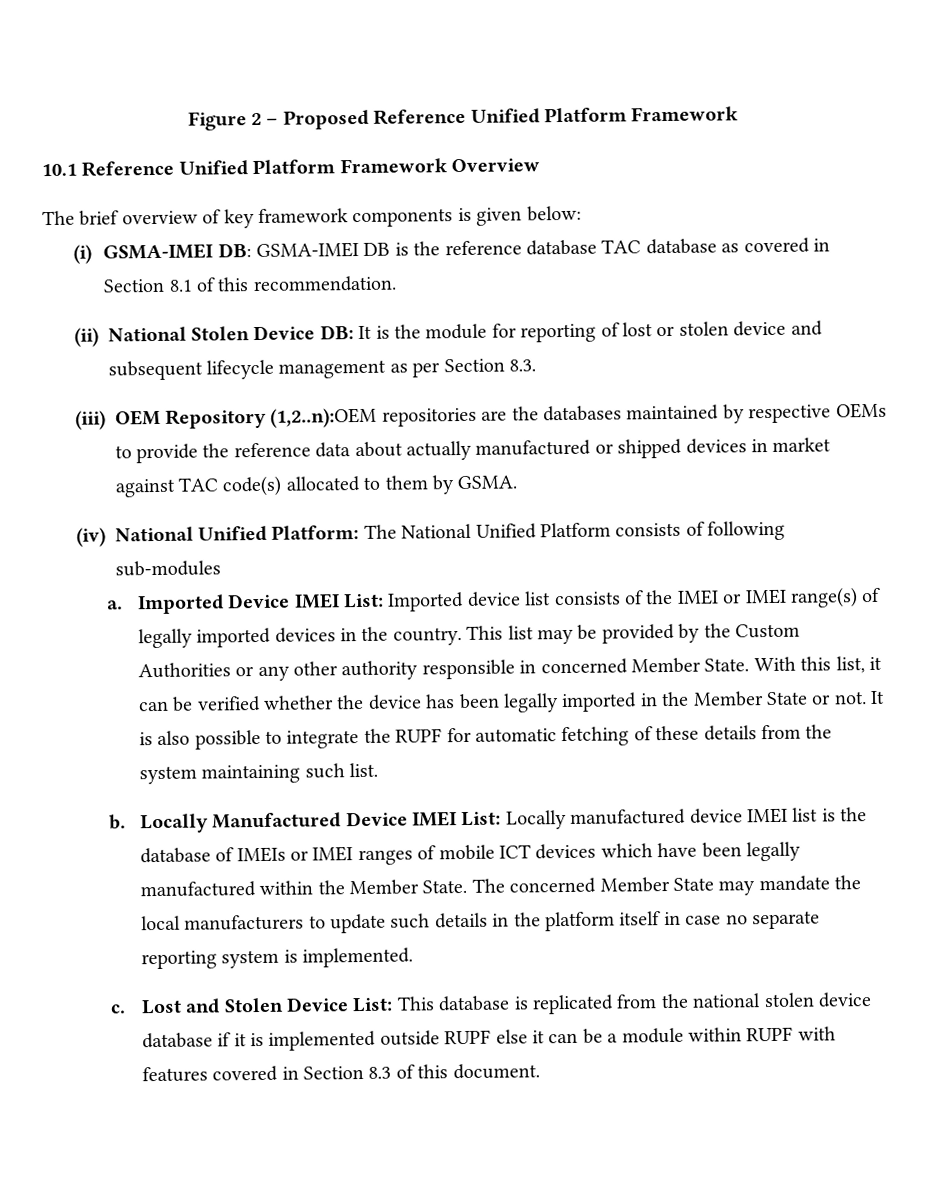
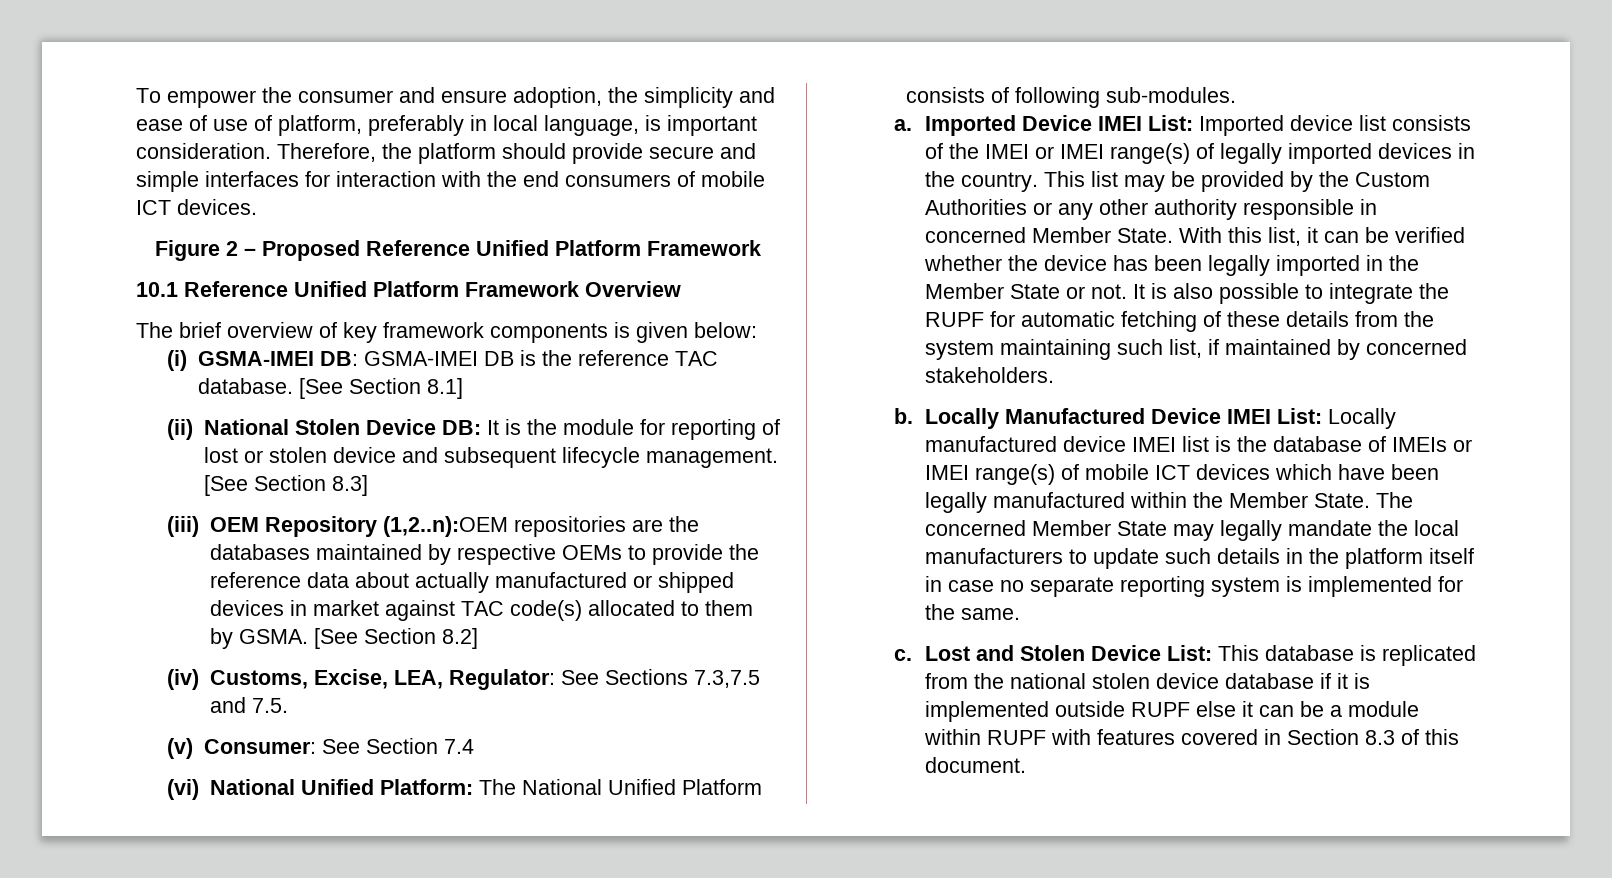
+ To empower the consumer and ensure adoption, the simplicity and ease of use of platform, preferably in local language, is important consideration. Therefore, the platform should provide secure and simple interfaces for interaction with the end consumers of mobile ICT devices.
- (i) GSMA-IMEI DB: GSMA-IMEI DB is the reference database TAC database as covered in Section 8.1 of this recommendation.
+ (i) GSMA-IMEI DB: GSMA-IMEI DB is the reference TAC database. [See Section 8.1]
- (ii) National Stolen Device DB: It is the module for reporting of lost or stolen device and subsequent lifecycle management as per Section 8.3.
+ (ii) National Stolen Device DB: It is the module for reporting of lost or stolen device and subsequent lifecycle management. [See Section 8.3]
- (iii) OEM Repository (1,2..n):OEM repositories are the databases maintained by respective OEMs to provide the reference data about actually manufactured or shipped devices in market against TAC code(s) allocated to them by GSMA.
- (iv) National Unified Platform: The National Unified Platform consists of following sub-modules
+ (iii) OEM Repository (1,2..n):OEM repositories are the databases maintained by respective OEMs to provide the reference data about actually manufactured or shipped devices in market against TAC code(s) allocated to them by GSMA. [See Section 8.2]
+ (iv) Customs, Excise, LEA, Regulator: See Sections 7.3,7.5 and 7.5.
+ (v) Consumer: See Section 7.4
+ (vi) National Unified Platform: The National Unified Platform consists of following sub-modules.
- It is also possible to integrate the RUPF for automatic fetching of these details from the system maintaining such list.
+ It is also possible to integrate the RUPF for automatic fetching of these details from the system maintaining such list, if maintained by concerned stakeholders.
- Locally Manufactured Device IMEI List: Locally manufactured device IMEI list is the database of IMEIs or IMEI ranges of mobile ICT devices which have been legally manufactured within the Member State.
+ Locally Manufactured Device IMEI List: Locally manufactured device IMEI list is the database of IMEIs or IMEI range(s) of mobile ICT devices which have been legally manufactured within the Member State.
- The concerned Member State may mandate the local manufacturers to update such details in the platform itself in case no separate reporting system is implemented.
+ The concerned Member State may legally mandate the local manufacturers to update such details in the platform itself in case no separate reporting system is implemented for the same.

